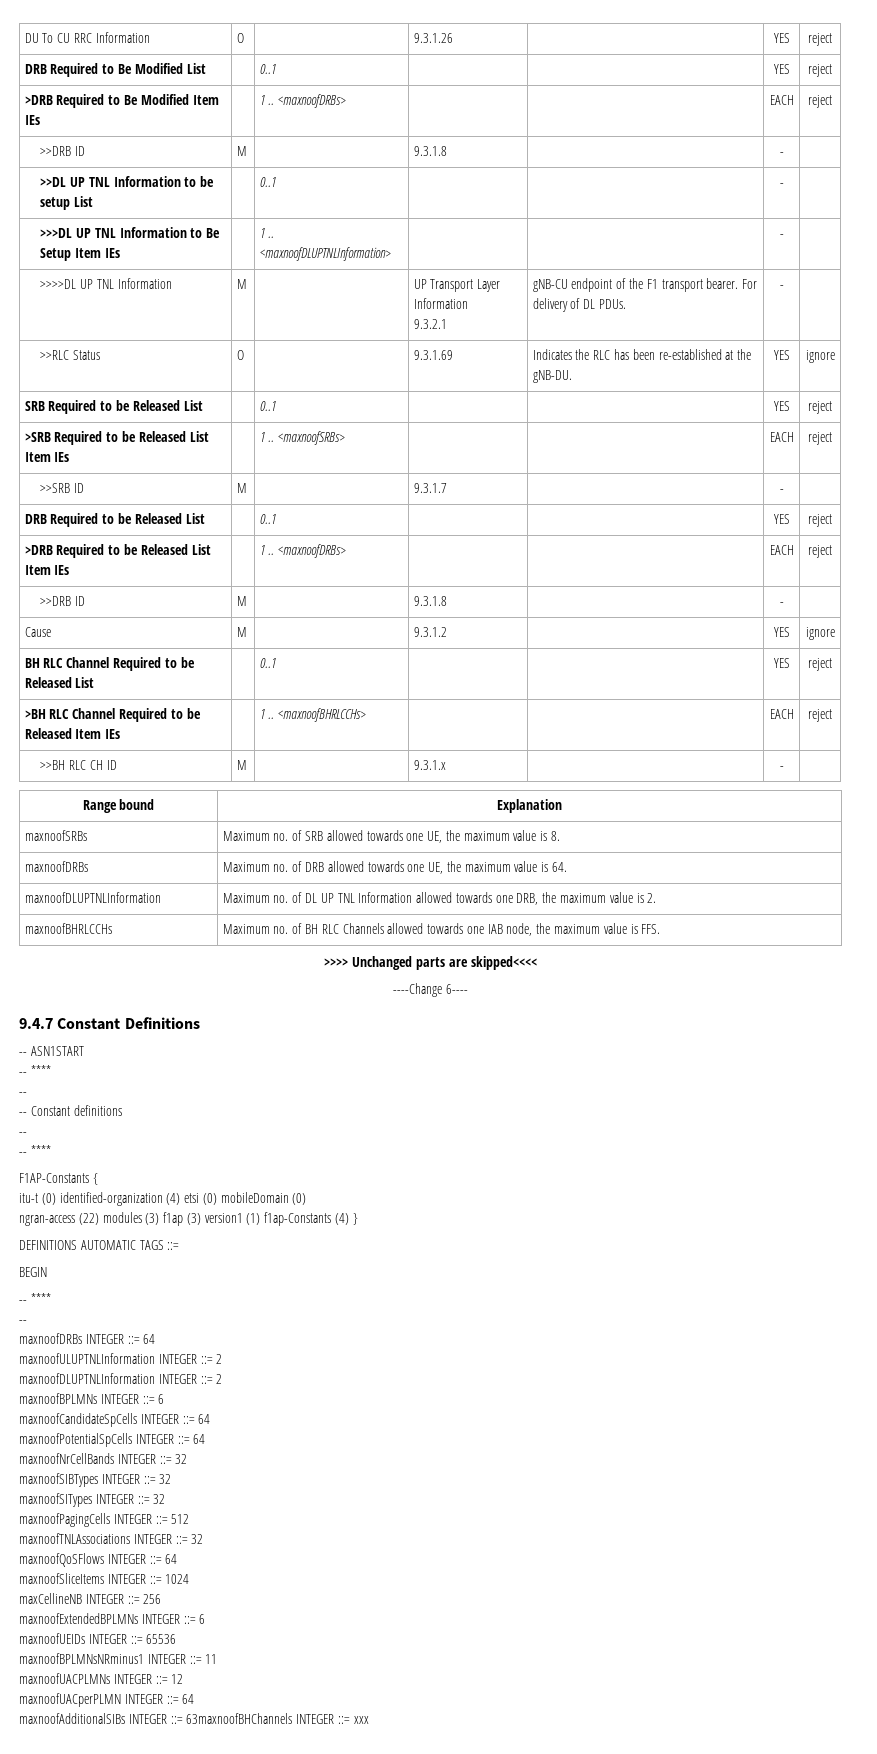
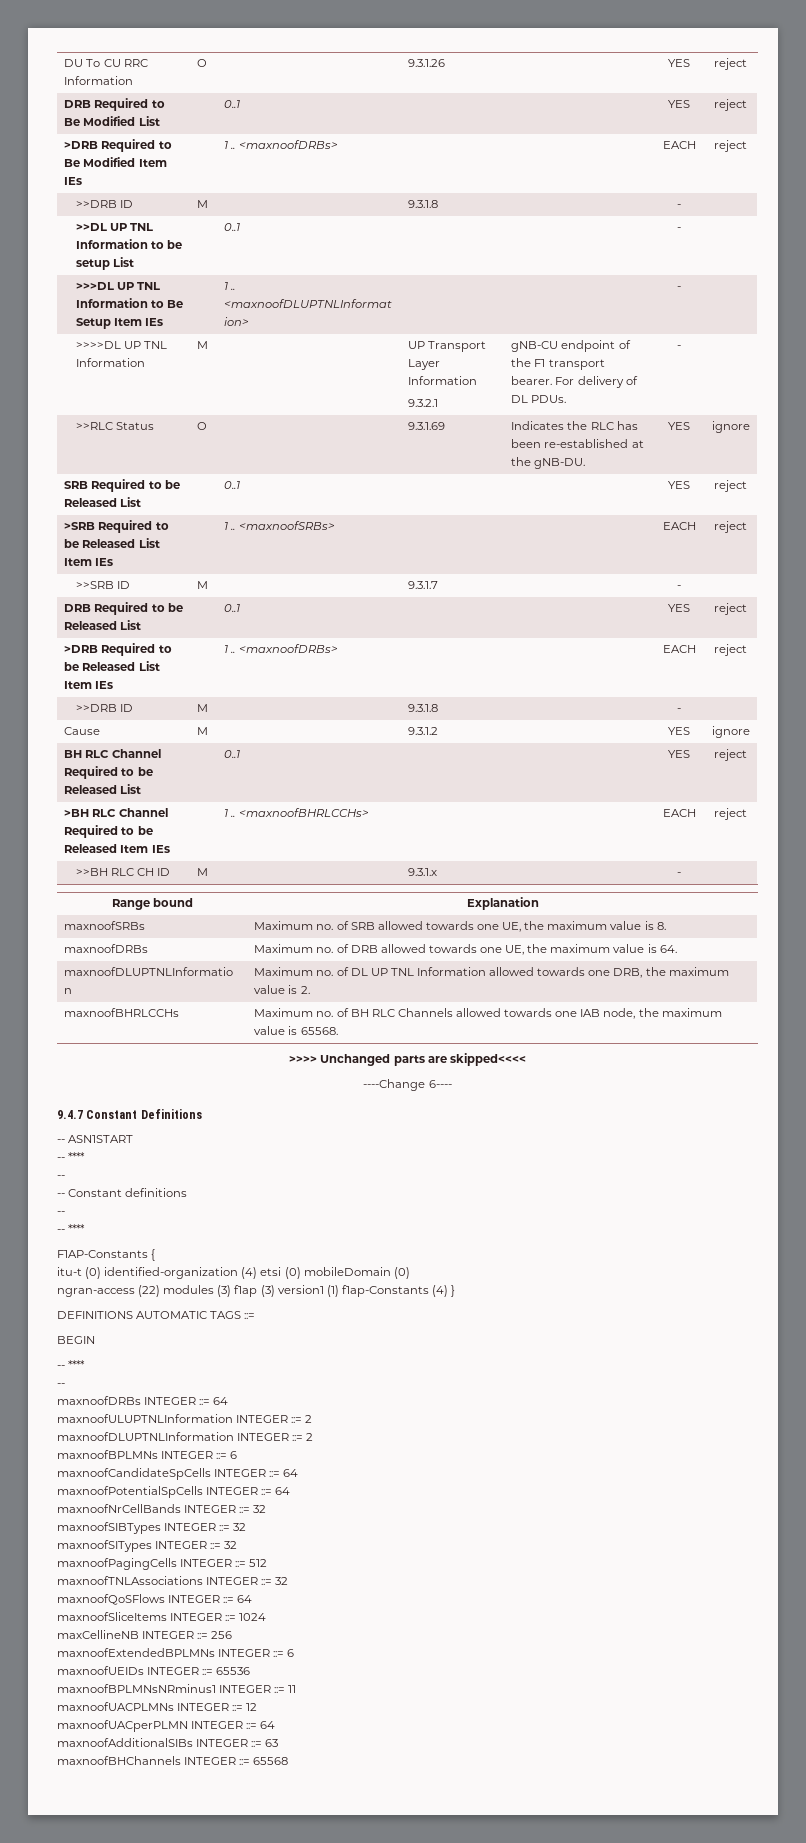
- maxnoofBHRLCCHs | Maximum no. of BH RLC Channels allowed towards one IAB node, the maximum value is FFS.
+ maxnoofBHRLCCHs | Maximum no. of BH RLC Channels allowed towards one IAB node, the maximum value is 65568.
- maxnoofAdditionalSIBs INTEGER ::= 63maxnoofBHChannels INTEGER ::= xxx
+ maxnoofAdditionalSIBs INTEGER ::= 63
+ maxnoofBHChannels INTEGER ::= 65568

